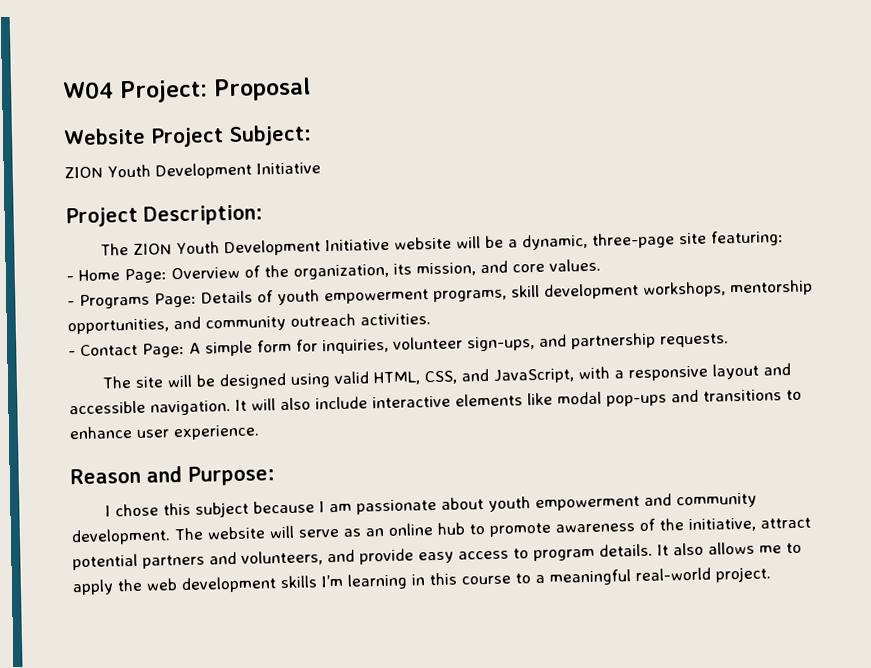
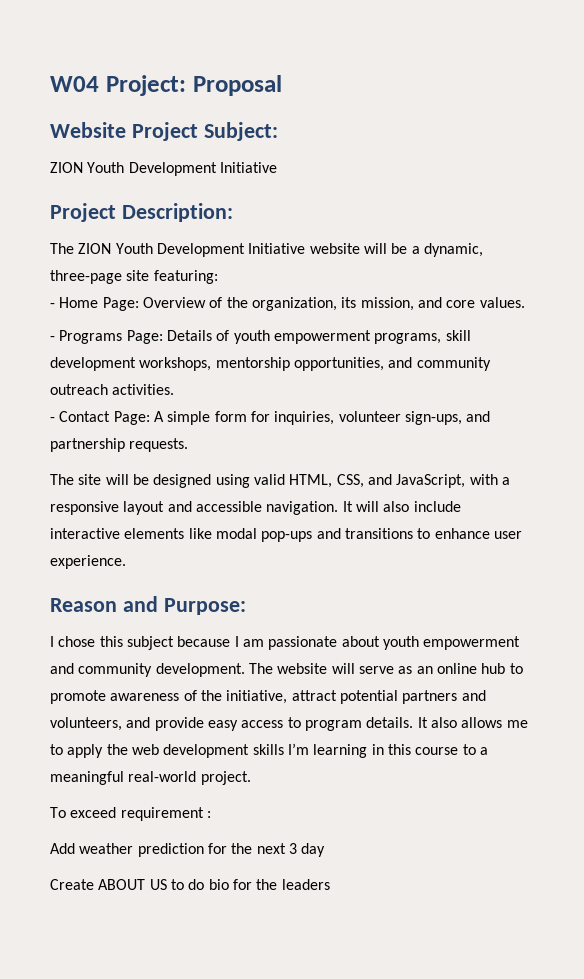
+ To exceed requirement :
+ Add weather prediction for the next 3 day
+ Create ABOUT US to do bio for the leaders

